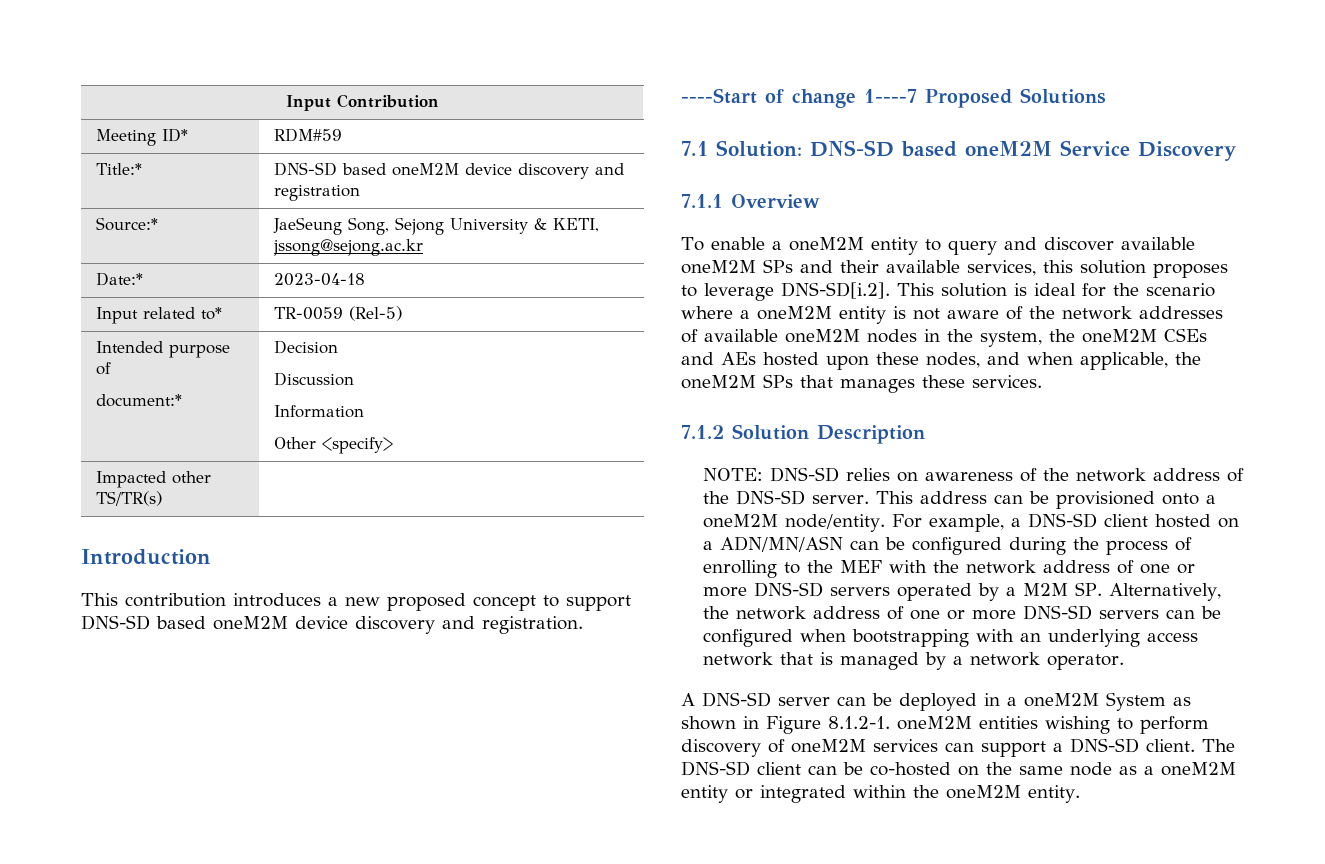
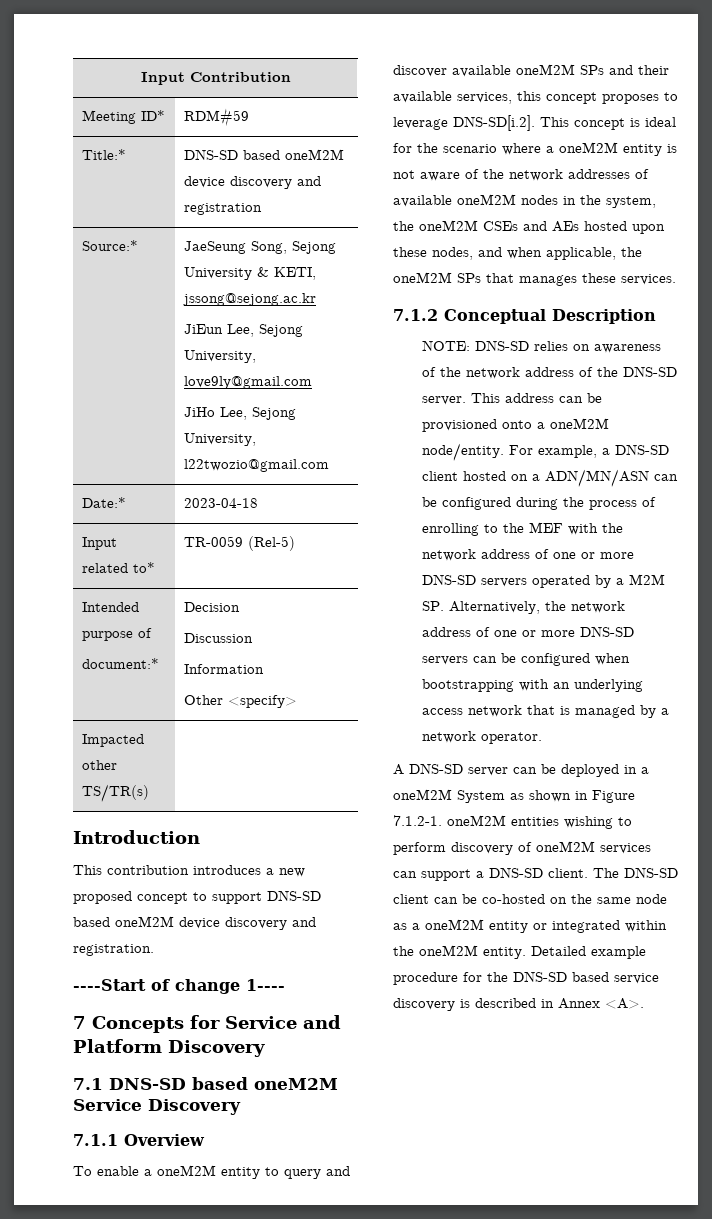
  Source:* | JaeSeung Song, Sejong University & KETI, jssong@sejong.ac.kr
+ JiEun Lee, Sejong University, love9ly@gmail.com
+ JiHo Lee, Sejong University, l22twozio@gmail.com
- ----Start of change 1----7 Proposed Solutions
+ ----Start of change 1----
+ 7 Concepts for Service and Platform Discovery
- 7.1 Solution: DNS-SD based oneM2M Service Discovery
+ 7.1 DNS-SD based oneM2M Service Discovery
- To enable a oneM2M entity to query and discover available oneM2M SPs and their available services, this solution proposes to leverage DNS-SD[i.2]. This solution is ideal for the scenario where a oneM2M entity is not aware of the network addresses of available oneM2M nodes in the system, the oneM2M CSEs and AEs hosted upon these nodes, and when applicable, the oneM2M SPs that manages these services.
+ To enable a oneM2M entity to query and discover available oneM2M SPs and their available services, this concept proposes to leverage DNS-SD[i.2]. This concept is ideal for the scenario where a oneM2M entity is not aware of the network addresses of available oneM2M nodes in the system, the oneM2M CSEs and AEs hosted upon these nodes, and when applicable, the oneM2M SPs that manages these services.
- 7.1.2 Solution Description
+ 7.1.2 Conceptual Description
- A DNS-SD server can be deployed in a oneM2M System as shown in Figure 8.1.2-1. oneM2M entities wishing to perform discovery of oneM2M services can support a DNS-SD client.
+ A DNS-SD server can be deployed in a oneM2M System as shown in Figure 7.1.2-1. oneM2M entities wishing to perform discovery of oneM2M services can support a DNS-SD client.
+ Detailed example procedure for the DNS-SD based service discovery is described in Annex <A>.

